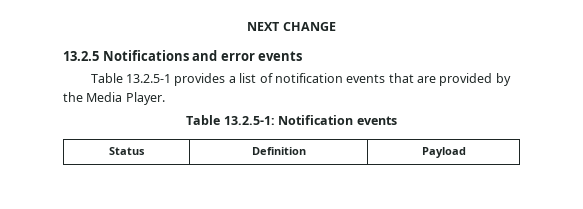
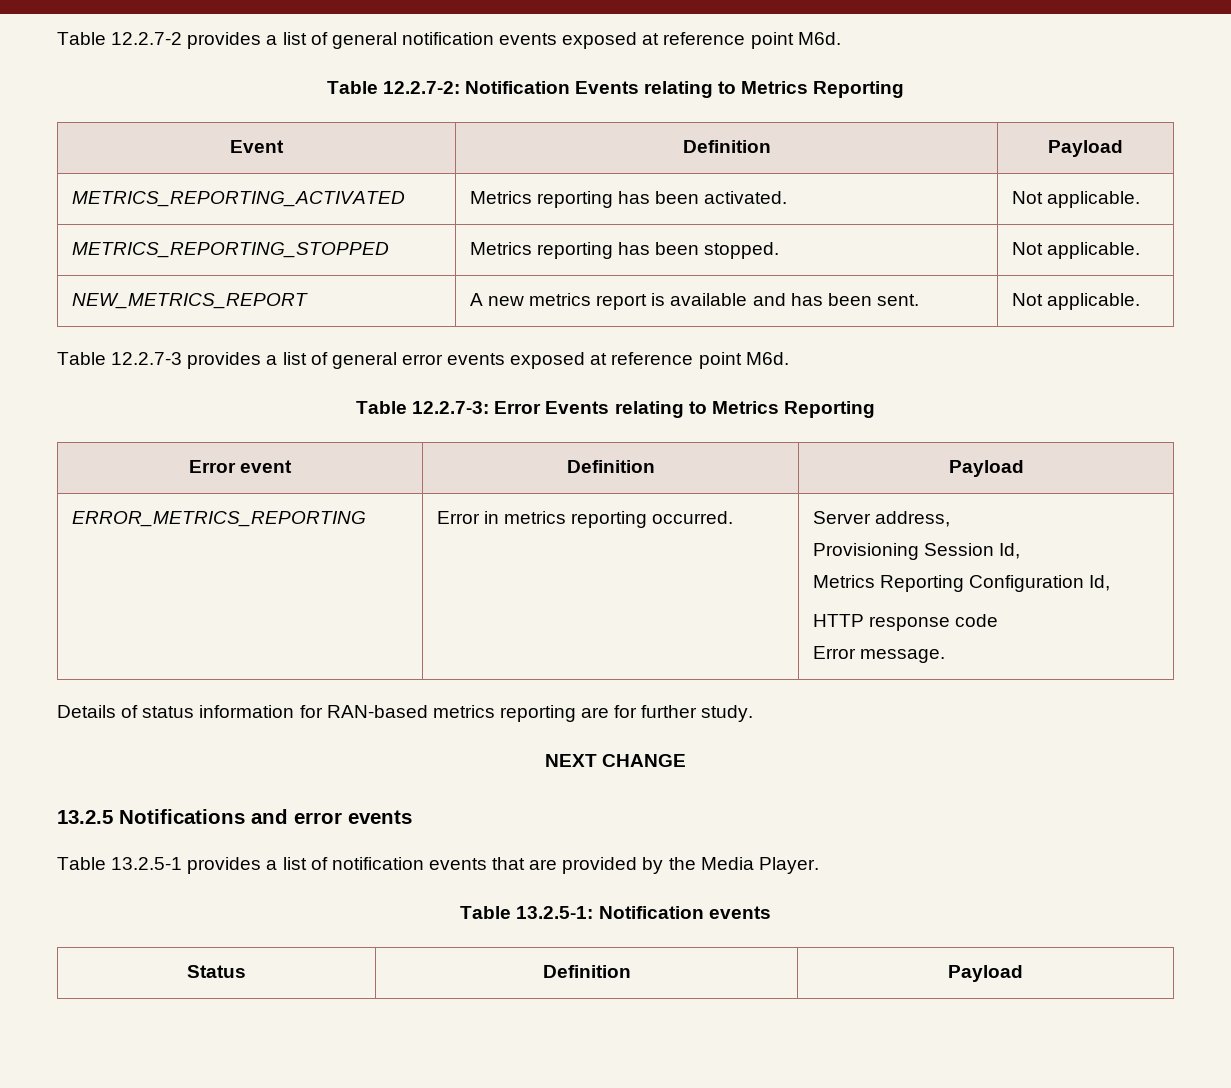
+ Table 12.2.7-2 provides a list of general notification events exposed at reference point M6d.
+ Table 12.2.7-2: Notification Events relating to Metrics Reporting
+ Event | Definition | Payload
+ METRICS_REPORTING_ACTIVATED | Metrics reporting has been activated. | Not applicable.
+ METRICS_REPORTING_STOPPED | Metrics reporting has been stopped. | Not applicable.
+ NEW_METRICS_REPORT | A new metrics report is available and has been sent. | Not applicable.
+ Table 12.2.7-3 provides a list of general error events exposed at reference point M6d.
+ Table 12.2.7-3: Error Events relating to Metrics Reporting
+ Error event | Definition | Payload
+ ERROR_METRICS_REPORTING | Error in metrics reporting occurred. | Server address,
+ Provisioning Session Id,
+ Metrics Reporting Configuration Id,
+ HTTP response code
+ Error message.
+ Details of status information for RAN-based metrics reporting are for further study.

